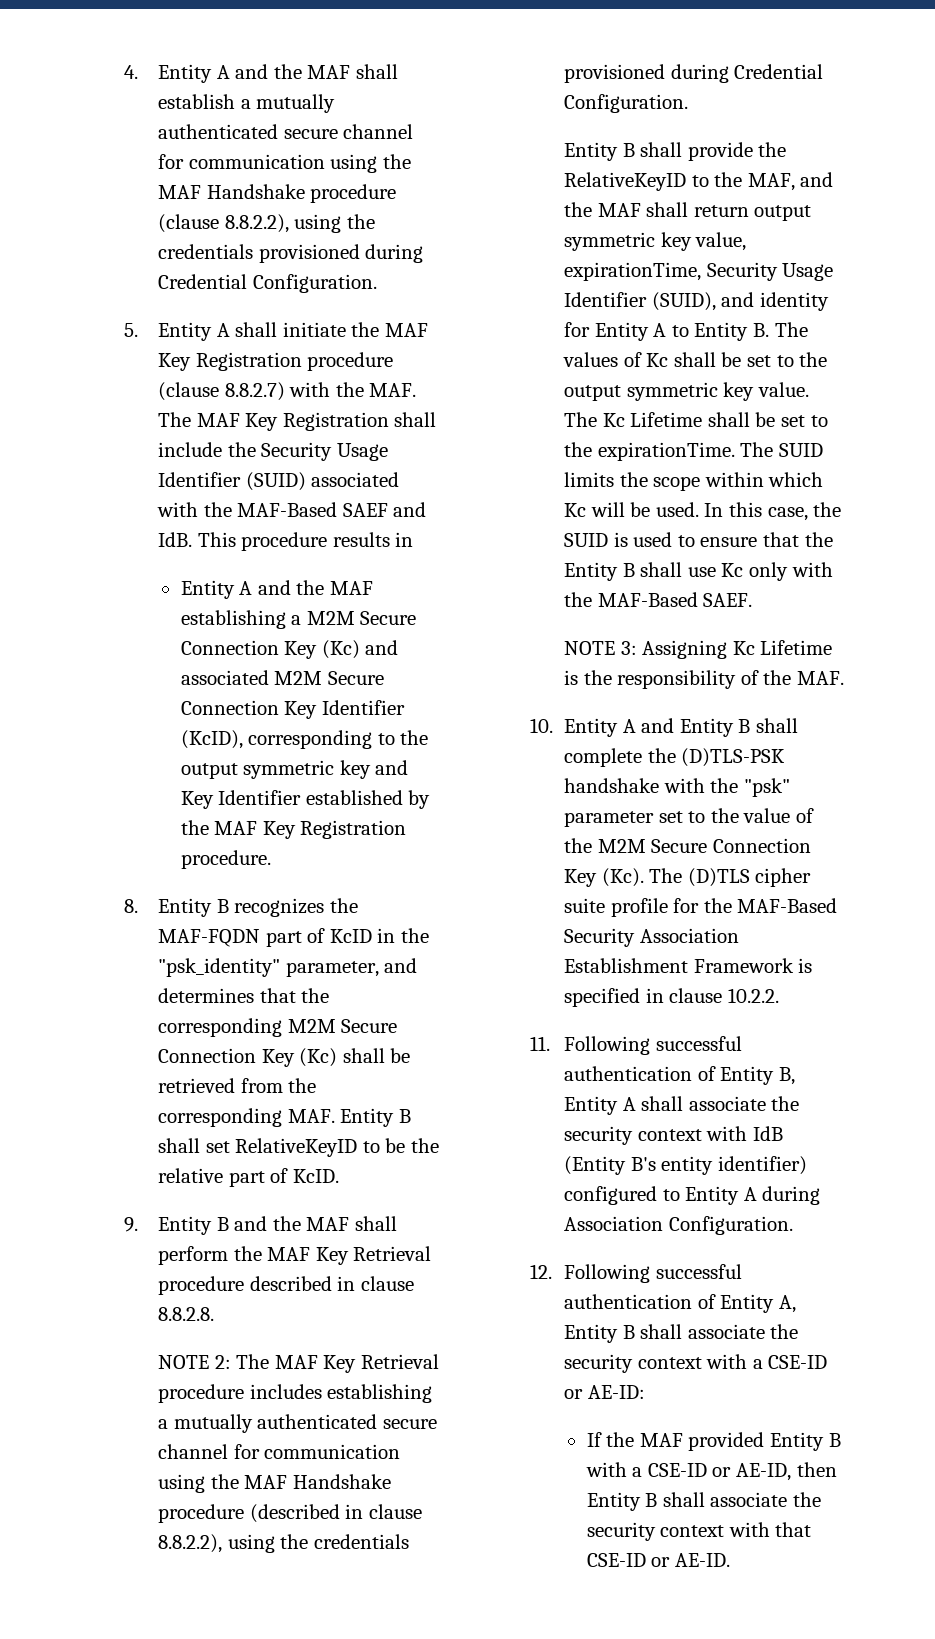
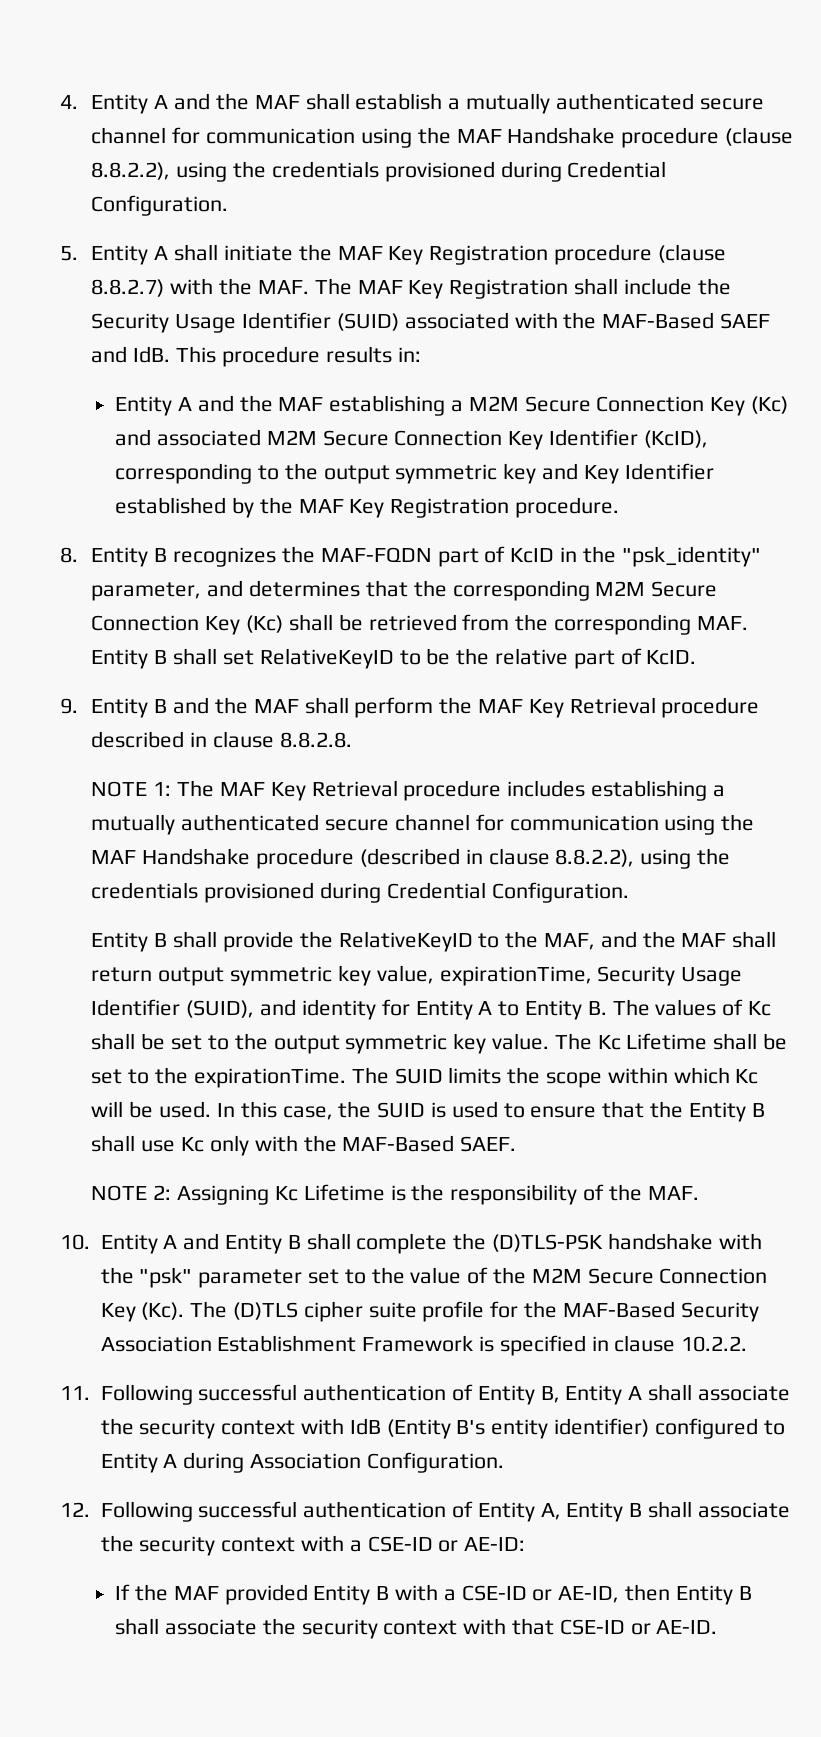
- 5. Entity A shall initiate the MAF Key Registration procedure (clause 8.8.2.7) with the MAF. The MAF Key Registration shall include the Security Usage Identifier (SUID) associated with the MAF-Based SAEF and IdB. This procedure results in
+ 5. Entity A shall initiate the MAF Key Registration procedure (clause 8.8.2.7) with the MAF. The MAF Key Registration shall include the Security Usage Identifier (SUID) associated with the MAF-Based SAEF and IdB. This procedure results in:
- NOTE 2: The MAF Key Retrieval procedure includes establishing a mutually authenticated secure channel for communication using the MAF Handshake procedure (described in clause 8.8.2.2), using the credentials provisioned during Credential Configuration.
+ NOTE 1: The MAF Key Retrieval procedure includes establishing a mutually authenticated secure channel for communication using the MAF Handshake procedure (described in clause 8.8.2.2), using the credentials provisioned during Credential Configuration.
- NOTE 3: Assigning Kc Lifetime is the responsibility of the MAF.
+ NOTE 2: Assigning Kc Lifetime is the responsibility of the MAF.

